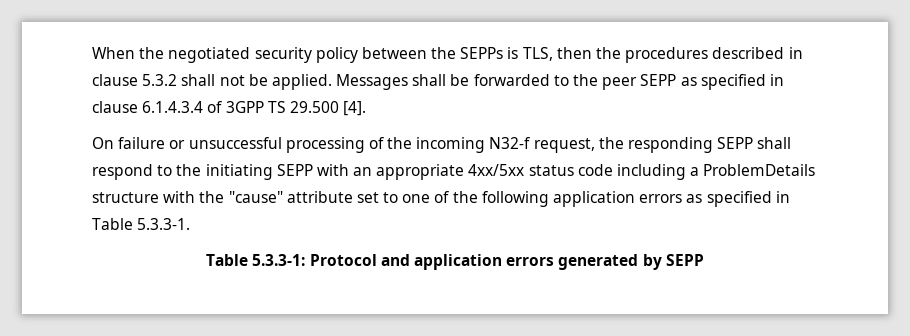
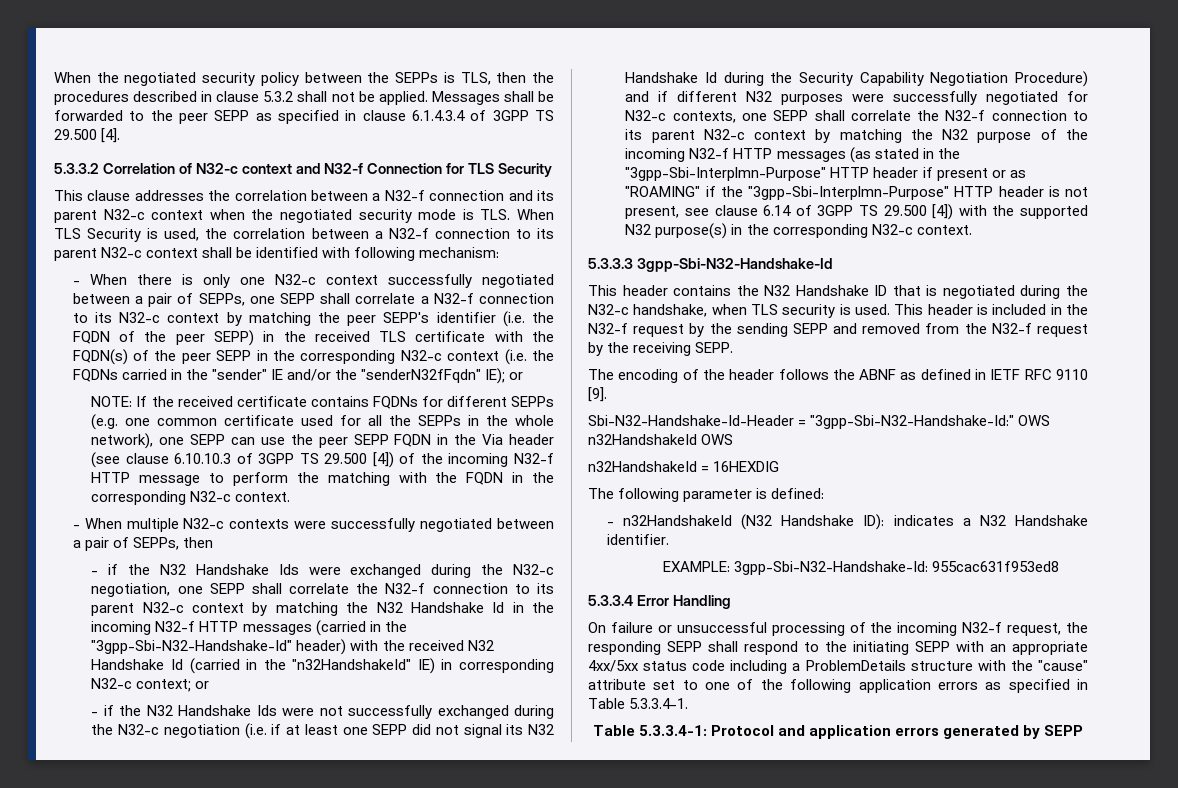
+ 5.3.3.2 Correlation of N32-c context and N32-f Connection for TLS Security
+ This clause addresses the correlation between a N32-f connection and its parent N32-c context when the negotiated security mode is TLS. When TLS Security is used, the correlation between a N32-f connection to its parent N32-c context shall be identified with following mechanism:
+ - When there is only one N32-c context successfully negotiated between a pair of SEPPs, one SEPP shall correlate a N32-f connection to its N32-c context by matching the peer SEPP's identifier (i.e. the FQDN of the peer SEPP) in the received TLS certificate with the FQDN(s) of the peer SEPP in the corresponding N32-c context (i.e. the FQDNs carried in the "sender" IE and/or the "senderN32fFqdn" IE); or
+ NOTE: If the received certificate contains FQDNs for different SEPPs (e.g. one common certificate used for all the SEPPs in the whole network), one SEPP can use the peer SEPP FQDN in the Via header (see clause 6.10.10.3 of 3GPP TS 29.500 [4]) of the incoming N32-f HTTP message to perform the matching with the FQDN in the corresponding N32-c context.
+ - When multiple N32-c contexts were successfully negotiated between a pair of SEPPs, then
+ - if the N32 Handshake Ids were exchanged during the N32-c negotiation, one SEPP shall correlate the N32-f connection to its parent N32-c context by matching the N32 Handshake Id in the incoming N32-f HTTP messages (carried in the "3gpp-Sbi-N32-Handshake-Id" header) with the received N32 Handshake Id (carried in the "n32HandshakeId" IE) in corresponding N32-c context; or
+ - if the N32 Handshake Ids were not successfully exchanged during the N32-c negotiation (i.e. if at least one SEPP did not signal its N32 Handshake Id during the Security Capability Negotiation Procedure) and if different N32 purposes were successfully negotiated for N32-c contexts, one SEPP shall correlate the N32-f connection to its parent N32-c context by matching the N32 purpose of the incoming N32-f HTTP messages (as stated in the "3gpp-Sbi-Interplmn-Purpose" HTTP header if present or as "ROAMING" if the "3gpp-Sbi-Interplmn-Purpose" HTTP header is not present, see clause 6.14 of 3GPP TS 29.500 [4]) with the supported N32 purpose(s) in the corresponding N32-c context.
+ 5.3.3.3 3gpp-Sbi-N32-Handshake-Id
+ This header contains the N32 Handshake ID that is negotiated during the N32-c handshake, when TLS security is used. This header is included in the N32-f request by the sending SEPP and removed from the N32-f request by the receiving SEPP.
+ The encoding of the header follows the ABNF as defined in IETF RFC 9110 [9].
+ Sbi-N32-Handshake-Id-Header = "3gpp-Sbi-N32-Handshake-Id:" OWS n32HandshakeId OWS
+ n32HandshakeId = 16HEXDIG
+ The following parameter is defined:
+ - n32HandshakeId (N32 Handshake ID): indicates a N32 Handshake identifier.
+ EXAMPLE: 3gpp-Sbi-N32-Handshake-Id: 955cac631f953ed8
+ 5.3.3.4 Error Handling
- On failure or unsuccessful processing of the incoming N32-f request, the responding SEPP shall respond to the initiating SEPP with an appropriate 4xx/5xx status code including a ProblemDetails structure with the "cause" attribute set to one of the following application errors as specified in Table 5.3.3-1.
- Table 5.3.3-1: Protocol and application errors generated by SEPP
+ On failure or unsuccessful processing of the incoming N32-f request, the responding SEPP shall respond to the initiating SEPP with an appropriate 4xx/5xx status code including a ProblemDetails structure with the "cause" attribute set to one of the following application errors as specified in Table 5.3.3.4-1.
+ Table 5.3.3.4-1: Protocol and application errors generated by SEPP

